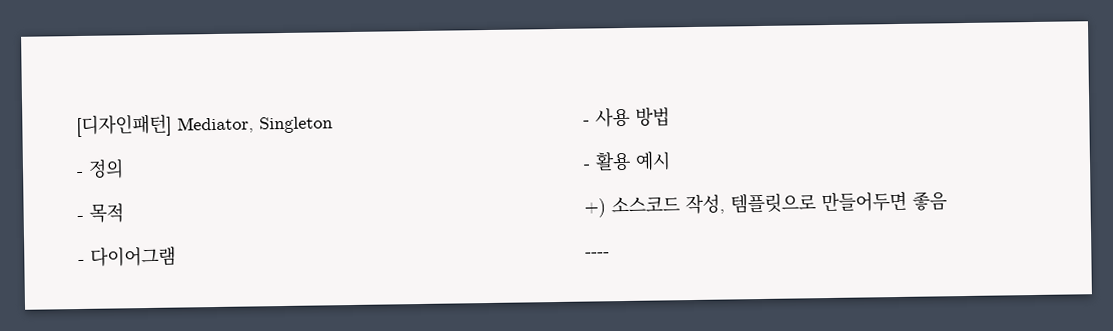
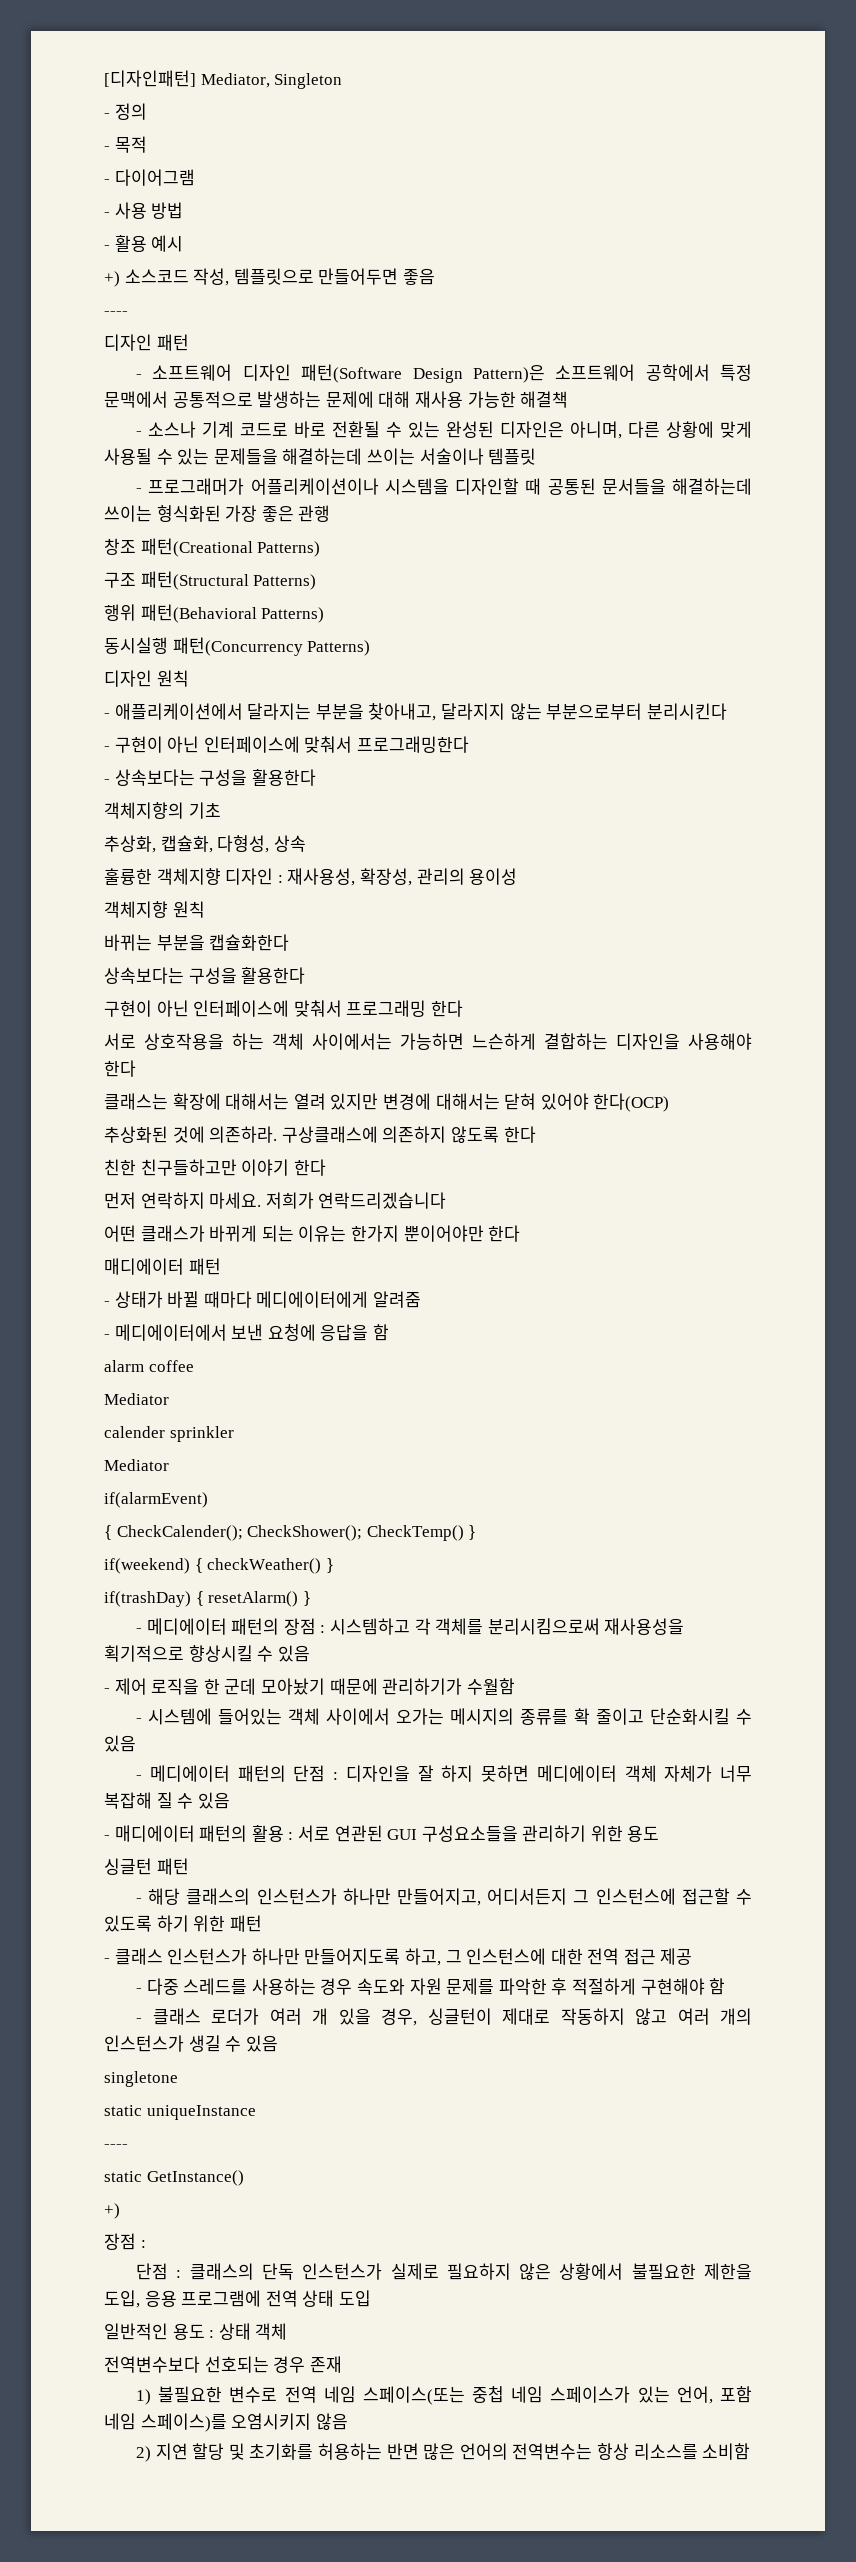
+ 디자인 패턴
+ - 소프트웨어 디자인 패턴(Software Design Pattern)은 소프트웨어 공학에서 특정 문맥에서 공통적으로 발생하는 문제에 대해 재사용 가능한 해결책
+ - 소스나 기계 코드로 바로 전환될 수 있는 완성된 디자인은 아니며, 다른 상황에 맞게 사용될 수 있는 문제들을 해결하는데 쓰이는 서술이나 템플릿
+ - 프로그래머가 어플리케이션이나 시스템을 디자인할 때 공통된 문서들을 해결하는데 쓰이는 형식화된 가장 좋은 관행
+ 창조 패턴(Creational Patterns)
+ 구조 패턴(Structural Patterns)
+ 행위 패턴(Behavioral Patterns)
+ 동시실행 패턴(Concurrency Patterns)
+ 디자인 원칙
+ - 애플리케이션에서 달라지는 부분을 찾아내고, 달라지지 않는 부분으로부터 분리시킨다
+ - 구현이 아닌 인터페이스에 맞춰서 프로그래밍한다
+ - 상속보다는 구성을 활용한다
+ 객체지향의 기초
+ 추상화, 캡슐화, 다형성, 상속
+ 훌륭한 객체지향 디자인 : 재사용성, 확장성, 관리의 용이성
+ 객체지향 원칙
+ 바뀌는 부분을 캡슐화한다
+ 상속보다는 구성을 활용한다
+ 구현이 아닌 인터페이스에 맞춰서 프로그래밍 한다
+ 서로 상호작용을 하는 객체 사이에서는 가능하면 느슨하게 결합하는 디자인을 사용해야 한다
+ 클래스는 확장에 대해서는 열려 있지만 변경에 대해서는 닫혀 있어야 한다(OCP)
+ 추상화된 것에 의존하라. 구상클래스에 의존하지 않도록 한다
+ 친한 친구들하고만 이야기 한다
+ 먼저 연락하지 마세요. 저희가 연락드리겠습니다
+ 어떤 클래스가 바뀌게 되는 이유는 한가지 뿐이어야만 한다
+ 매디에이터 패턴
+ - 상태가 바뀔 때마다 메디에이터에게 알려줌
+ - 메디에이터에서 보낸 요청에 응답을 함
+ alarm coffee
+ Mediator
+ calender sprinkler
+ Mediator
+ if(alarmEvent)
+ { CheckCalender(); CheckShower(); CheckTemp() }
+ if(weekend) { checkWeather() }
+ if(trashDay) { resetAlarm() }
+ - 메디에이터 패턴의 장점 : 시스템하고 각 객체를 분리시킴으로써 재사용성을 획기적으로 향상시킬 수 있음
+ - 제어 로직을 한 군데 모아놨기 때문에 관리하기가 수월함
+ - 시스템에 들어있는 객체 사이에서 오가는 메시지의 종류를 확 줄이고 단순화시킬 수 있음
+ - 메디에이터 패턴의 단점 : 디자인을 잘 하지 못하면 메디에이터 객체 자체가 너무 복잡해 질 수 있음
+ - 매디에이터 패턴의 활용 : 서로 연관된 GUI 구성요소들을 관리하기 위한 용도
+ 싱글턴 패턴
+ - 해당 클래스의 인스턴스가 하나만 만들어지고, 어디서든지 그 인스턴스에 접근할 수 있도록 하기 위한 패턴
+ - 클래스 인스턴스가 하나만 만들어지도록 하고, 그 인스턴스에 대한 전역 접근 제공
+ - 다중 스레드를 사용하는 경우 속도와 자원 문제를 파악한 후 적절하게 구현해야 함
+ - 클래스 로더가 여러 개 있을 경우, 싱글턴이 제대로 작동하지 않고 여러 개의 인스턴스가 생길 수 있음
+ singletone
+ static uniqueInstance
+ ----
+ static GetInstance()
+ +)
+ 장점 :
+ 단점 : 클래스의 단독 인스턴스가 실제로 필요하지 않은 상황에서 불필요한 제한을 도입, 응용 프로그램에 전역 상태 도입
+ 일반적인 용도 : 상태 객체
+ 전역변수보다 선호되는 경우 존재
+ 1) 불필요한 변수로 전역 네임 스페이스(또는 중첩 네임 스페이스가 있는 언어, 포함 네임 스페이스)를 오염시키지 않음
+ 2) 지연 할당 및 초기화를 허용하는 반면 많은 언어의 전역변수는 항상 리소스를 소비함

